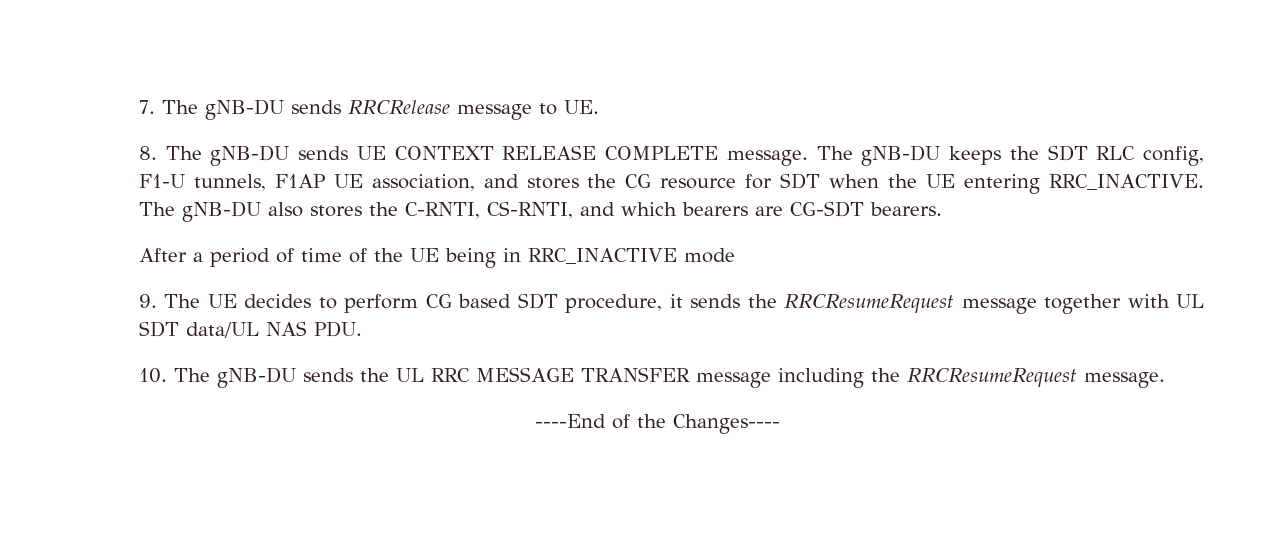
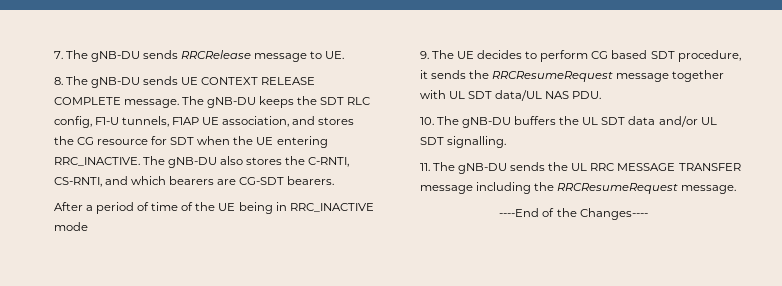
- 10. The gNB-DU sends the UL RRC MESSAGE TRANSFER message including the RRCResumeRequest message.
+ 10. The gNB-DU buffers the UL SDT data and/or UL SDT signalling.
+ 11. The gNB-DU sends the UL RRC MESSAGE TRANSFER message including the RRCResumeRequest message.

